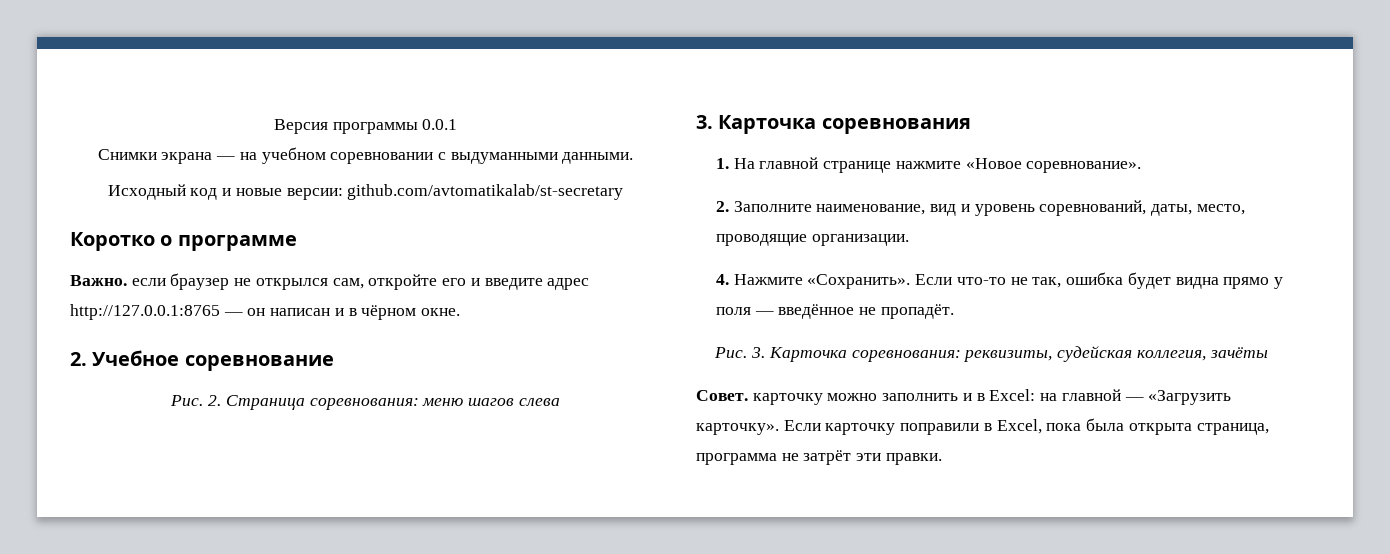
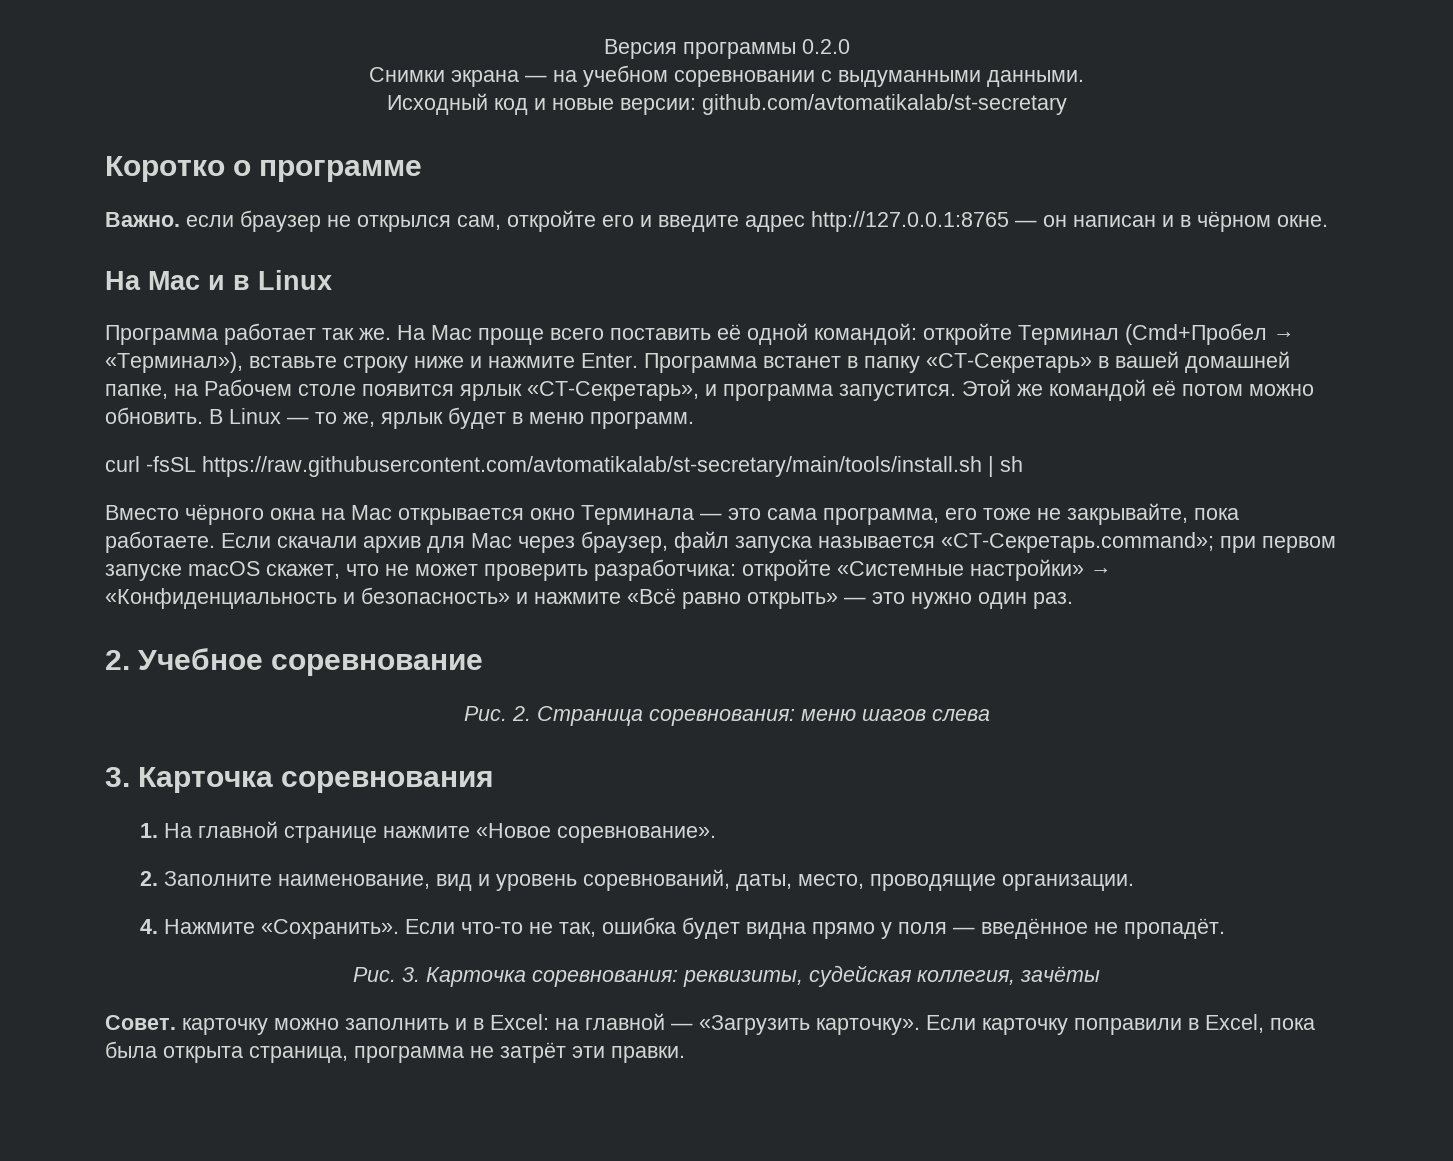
- Версия программы 0.0.1
+ Версия программы 0.2.0
+ На Mac и в Linux
+ Программа работает так же. На Mac проще всего поставить её одной командой: откройте Терминал (Cmd+Пробел → «Терминал»), вставьте строку ниже и нажмите Enter. Программа встанет в папку «СТ-Секретарь» в вашей домашней папке, на Рабочем столе появится ярлык «СТ-Секретарь», и программа запустится. Этой же командой её потом можно обновить. В Linux — то же, ярлык будет в меню программ.
+ curl -fsSL https://raw.githubusercontent.com/avtomatikalab/st-secretary/main/tools/install.sh | sh
+ Вместо чёрного окна на Mac открывается окно Терминала — это сама программа, его тоже не закрывайте, пока работаете. Если скачали архив для Mac через браузер, файл запуска называется «СТ-Секретарь.command»; при первом запуске macOS скажет, что не может проверить разработчика: откройте «Системные настройки» → «Конфиденциальность и безопасность» и нажмите «Всё равно открыть» — это нужно один раз.

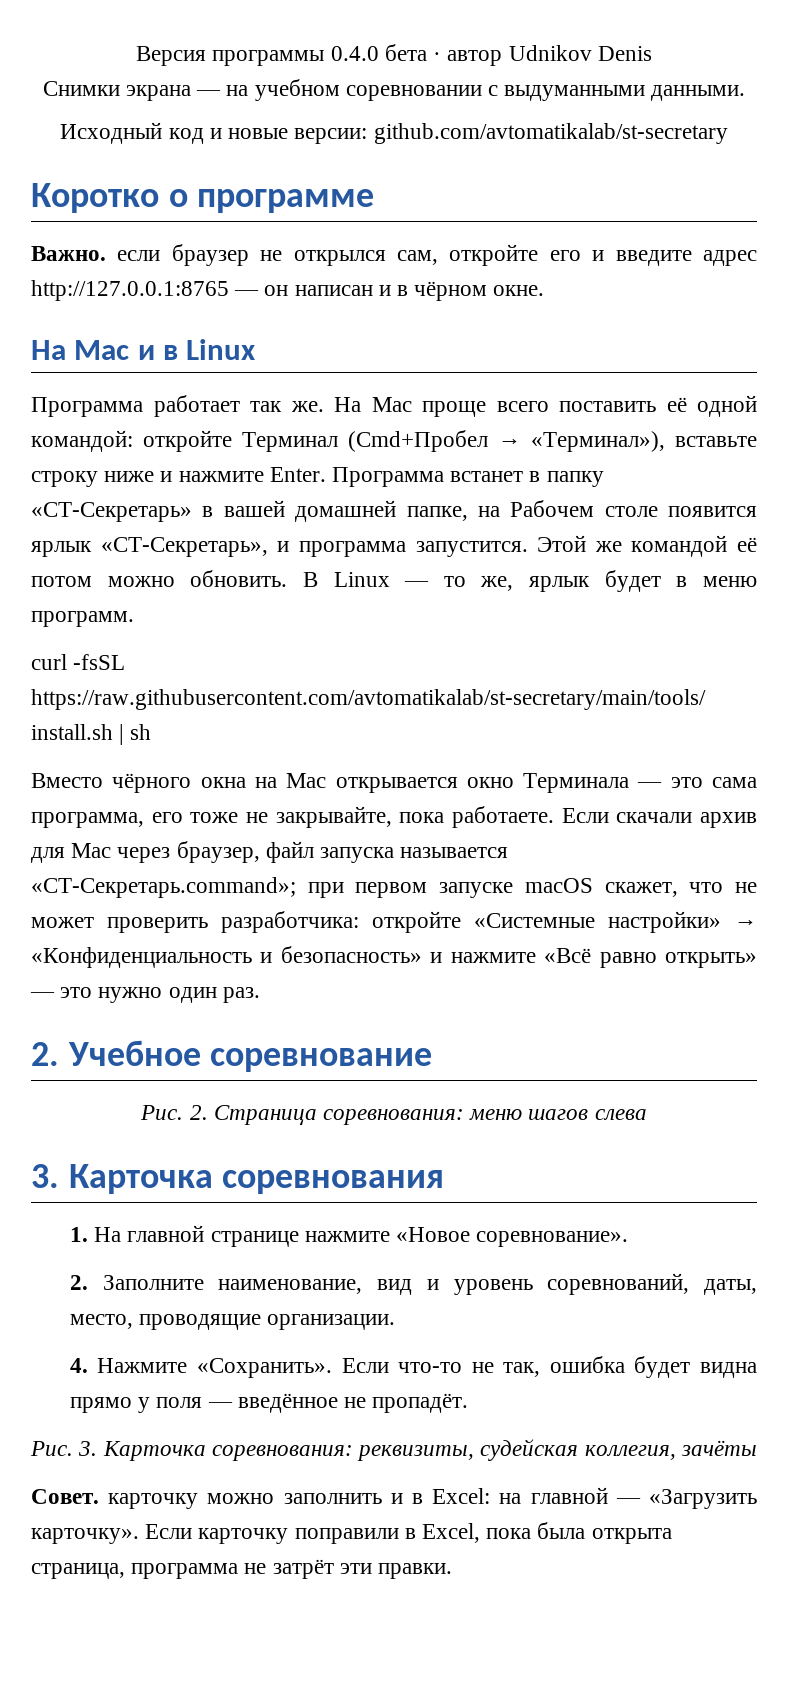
- Версия программы 0.2.0
+ Версия программы 0.4.0 бета · автор Udnikov Denis

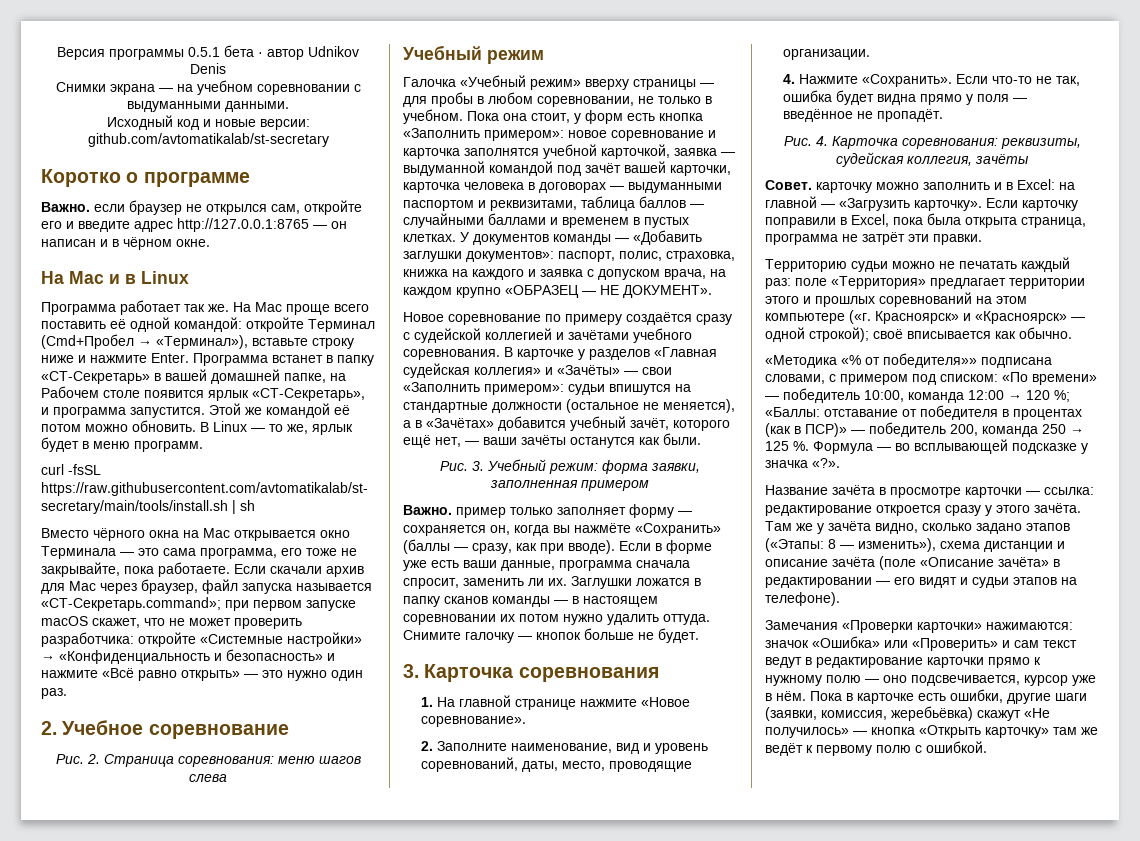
- Версия программы 0.4.0 бета · автор Udnikov Denis
+ Версия программы 0.5.1 бета · автор Udnikov Denis
+ Учебный режим
+ Галочка «Учебный режим» вверху страницы — для пробы в любом соревновании, не только в учебном. Пока она стоит, у форм есть кнопка «Заполнить примером»: новое соревнование и карточка заполнятся учебной карточкой, заявка — выдуманной командой под зачёт вашей карточки, карточка человека в договорах — выдуманными паспортом и реквизитами, таблица баллов — случайными баллами и временем в пустых клетках. У документов команды — «Добавить заглушки документов»: паспорт, полис, страховка, книжка на каждого и заявка с допуском врача, на каждом крупно «ОБРАЗЕЦ — НЕ ДОКУМЕНТ».
+ Новое соревнование по примеру создаётся сразу с судейской коллегией и зачётами учебного соревнования. В карточке у разделов «Главная судейская коллегия» и «Зачёты» — свои «Заполнить примером»: судьи впишутся на стандартные должности (остальное не меняется), а в «Зачётах» добавится учебный зачёт, которого ещё нет, — ваши зачёты останутся как были.
+ Рис. 3. Учебный режим: форма заявки, заполненная примером
+ Важно. пример только заполняет форму — сохраняется он, когда вы нажмёте «Сохранить» (баллы — сразу, как при вводе). Если в форме уже есть ваши данные, программа сначала спросит, заменить ли их. Заглушки ложатся в папку сканов команды — в настоящем соревновании их потом нужно удалить оттуда. Снимите галочку — кнопок больше не будет.
- Рис. 3. Карточка соревнования: реквизиты, судейская коллегия, зачёты
+ Рис. 4. Карточка соревнования: реквизиты, судейская коллегия, зачёты
+ Территорию судьи можно не печатать каждый раз: поле «Территория» предлагает территории этого и прошлых соревнований на этом компьютере («г. Красноярск» и «Красноярск» — одной строкой); своё вписывается как обычно.
+ «Методика «% от победителя»» подписана словами, с примером под списком: «По времени» — победитель 10:00, команда 12:00 → 120 %; «Баллы: отставание от победителя в процентах (как в ПСР)» — победитель 200, команда 250 → 125 %. Формула — во всплывающей подсказке у значка «?».
+ Название зачёта в просмотре карточки — ссылка: редактирование откроется сразу у этого зачёта. Там же у зачёта видно, сколько задано этапов («Этапы: 8 — изменить»), схема дистанции и описание зачёта (поле «Описание зачёта» в редактировании — его видят и судьи этапов на телефоне).
+ Замечания «Проверки карточки» нажимаются: значок «Ошибка» или «Проверить» и сам текст ведут в редактирование карточки прямо к нужному полю — оно подсвечивается, курсор уже в нём. Пока в карточке есть ошибки, другие шаги (заявки, комиссия, жеребьёвка) скажут «Не получилось» — кнопка «Открыть карточку» там же ведёт к первому полю с ошибкой.

